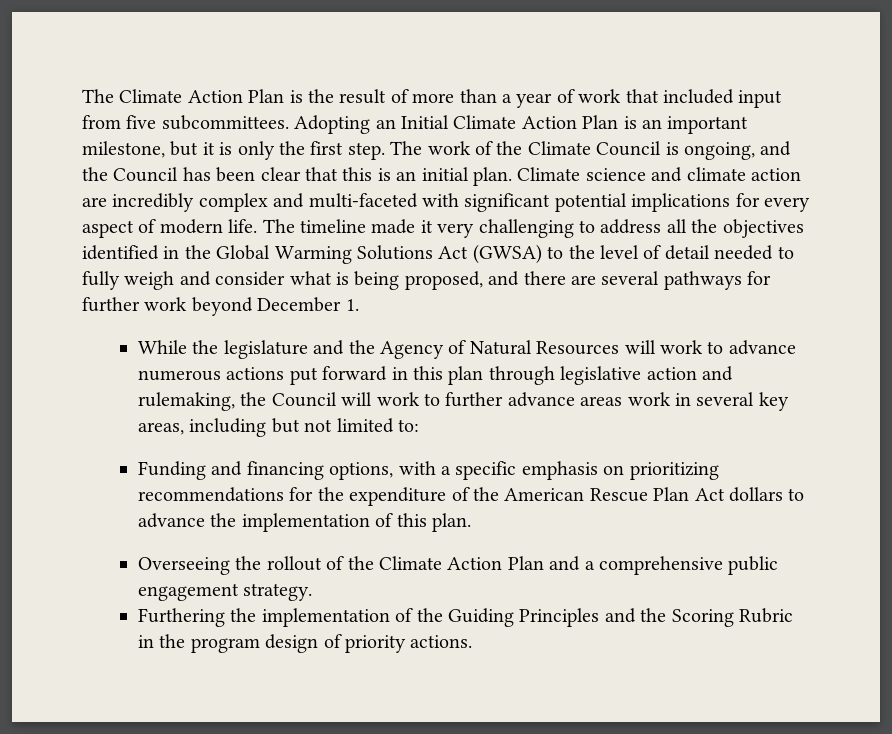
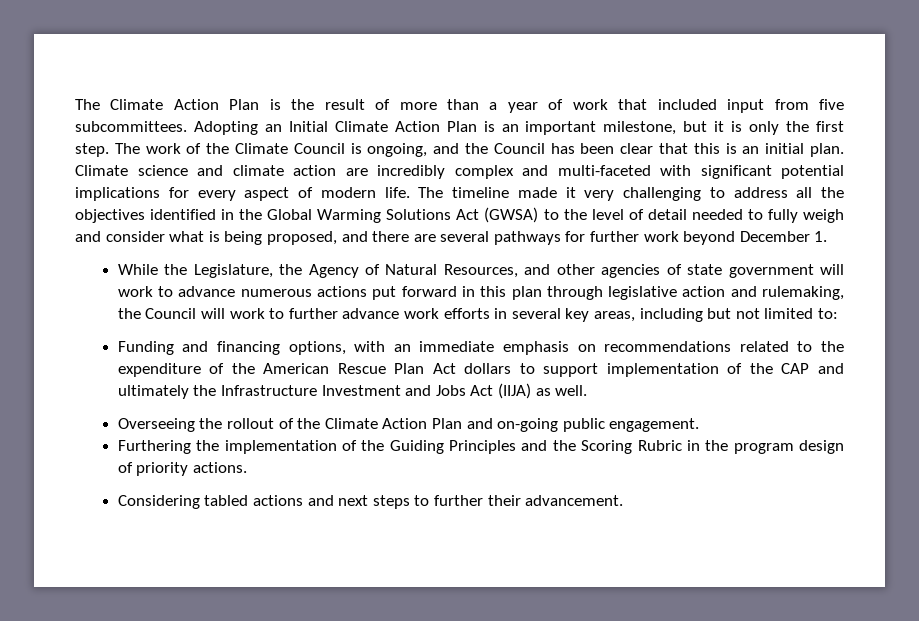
- While the legislature and the Agency of Natural Resources will work to advance numerous actions put forward in this plan through legislative action and rulemaking, the Council will work to further advance areas work in several key areas, including but not limited to:
+ While the Legislature, the Agency of Natural Resources, and other agencies of state government will work to advance numerous actions put forward in this plan through legislative action and rulemaking, the Council will work to further advance work efforts in several key areas, including but not limited to:
- Funding and financing options, with a specific emphasis on prioritizing recommendations for the expenditure of the American Rescue Plan Act dollars to advance the implementation of this plan.
+ Funding and financing options, with an immediate emphasis on recommendations related to the expenditure of the American Rescue Plan Act dollars to support implementation of the CAP and ultimately the Infrastructure Investment and Jobs Act (IIJA) as well.
- Overseeing the rollout of the Climate Action Plan and a comprehensive public engagement strategy.
+ Overseeing the rollout of the Climate Action Plan and on-going public engagement.
+ Considering tabled actions and next steps to further their advancement.

